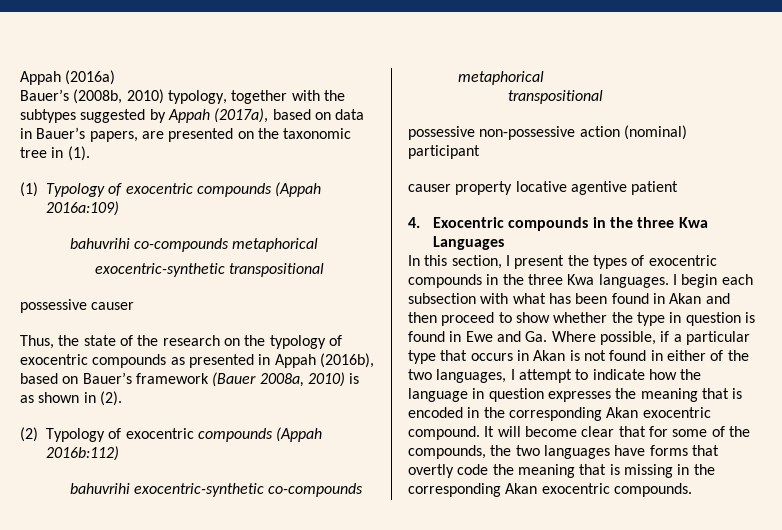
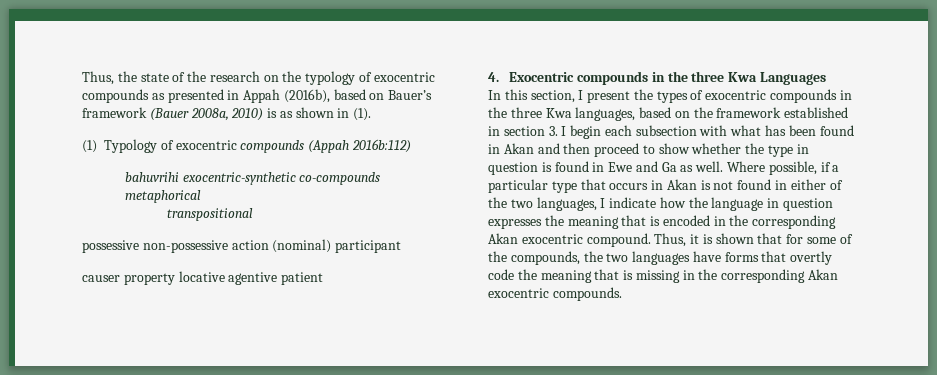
- Appah (2016a)
- Bauer’s (2008b, 2010) typology, together with the subtypes suggested by Appah (2017a), based on data in Bauer’s papers, are presented on the taxonomic tree in (1).
- (1) Typology of exocentric compounds (Appah 2016a:109)
- bahuvrihi co-compounds metaphorical
- exocentric-synthetic transpositional
- possessive causer
- Thus, the state of the research on the typology of exocentric compounds as presented in Appah (2016b), based on Bauer’s framework (Bauer 2008a, 2010) is as shown in (2).
- (2) Typology of exocentric compounds (Appah 2016b:112)
+ Thus, the state of the research on the typology of exocentric compounds as presented in Appah (2016b), based on Bauer’s framework (Bauer 2008a, 2010) is as shown in (1).
+ (1) Typology of exocentric compounds (Appah 2016b:112)
- In this section, I present the types of exocentric compounds in the three Kwa languages. I begin each subsection with what has been found in Akan and then proceed to show whether the type in question is found in Ewe and Ga. Where possible, if a particular type that occurs in Akan is not found in either of the two languages, I attempt to indicate how the language in question expresses the meaning that is encoded in the corresponding Akan exocentric compound.
+ In this section, I present the types of exocentric compounds in the three Kwa languages, based on the framework established in section 3. I begin each subsection with what has been found in Akan and then proceed to show whether the type in question is found in Ewe and Ga as well. Where possible, if a particular type that occurs in Akan is not found in either of the two languages, I indicate how the language in question expresses the meaning that is encoded in the corresponding Akan exocentric compound.
- It will become clear that for some of the compounds, the two languages have forms that overtly code the meaning that is missing in the corresponding Akan exocentric compounds.
+ Thus, it is shown that for some of the compounds, the two languages have forms that overtly code the meaning that is missing in the corresponding Akan exocentric compounds.

